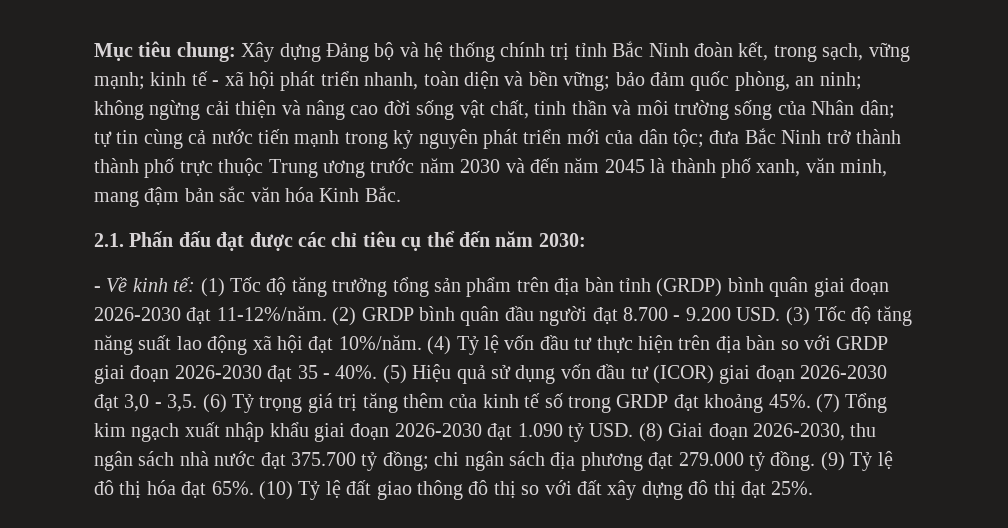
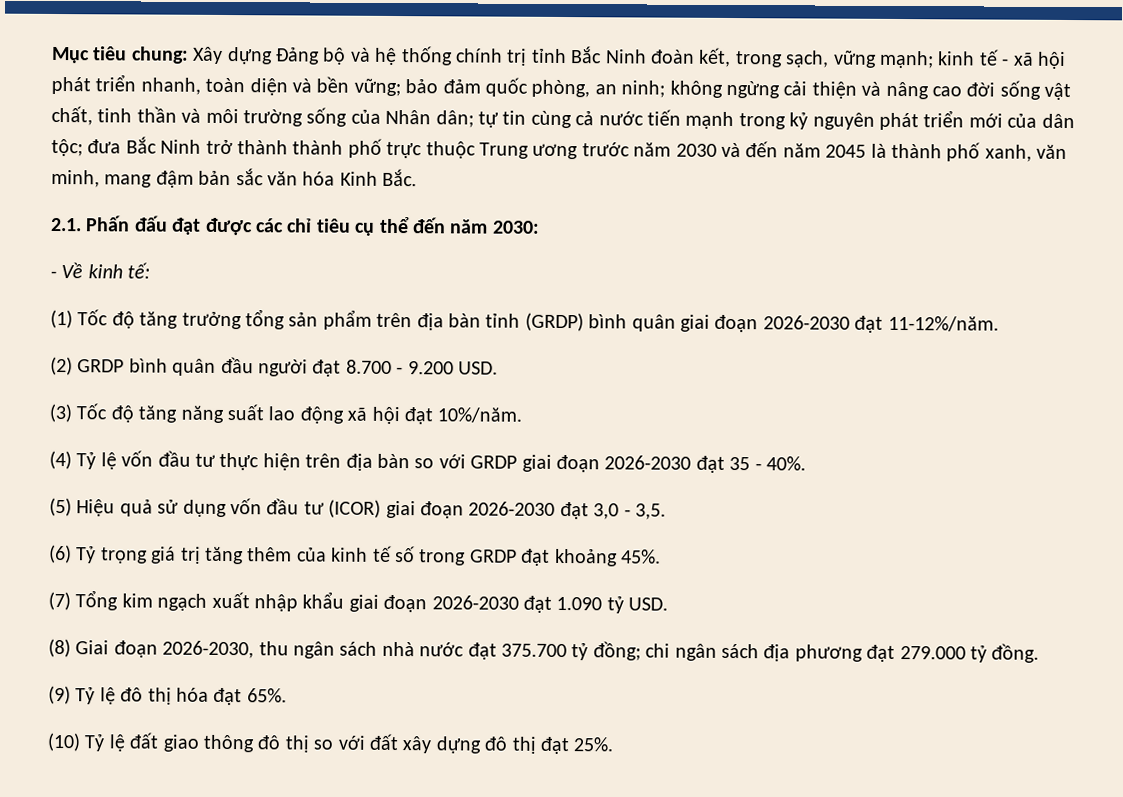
- - Về kinh tế: (1) Tốc độ tăng trưởng tổng sản phẩm trên địa bàn tỉnh (GRDP) bình quân giai đoạn 2026-2030 đạt 11-12%/năm. (2) GRDP bình quân đầu người đạt 8.700 - 9.200 USD. (3) Tốc độ tăng năng suất lao động xã hội đạt 10%/năm. (4) Tỷ lệ vốn đầu tư thực hiện trên địa bàn so với GRDP giai đoạn 2026-2030 đạt 35 - 40%. (5) Hiệu quả sử dụng vốn đầu tư (ICOR) giai đoạn 2026-2030 đạt 3,0 - 3,5. (6) Tỷ trọng giá trị tăng thêm của kinh tế số trong GRDP đạt khoảng 45%. (7) Tổng kim ngạch xuất nhập khẩu giai đoạn 2026-2030 đạt 1.090 tỷ USD. (8) Giai đoạn 2026-2030, thu ngân sách nhà nước đạt 375.700 tỷ đồng;
+ - Về kinh tế:
+ (1) Tốc độ tăng trưởng tổng sản phẩm trên địa bàn tỉnh (GRDP) bình quân giai đoạn 2026-2030 đạt 11-12%/năm.
+ (2) GRDP bình quân đầu người đạt 8.700 - 9.200 USD.
+ (3) Tốc độ tăng năng suất lao động xã hội đạt 10%/năm.
+ (4) Tỷ lệ vốn đầu tư thực hiện trên địa bàn so với GRDP giai đoạn 2026-2030 đạt 35 - 40%.
+ (5) Hiệu quả sử dụng vốn đầu tư (ICOR) giai đoạn 2026-2030 đạt 3,0 - 3,5.
+ (6) Tỷ trọng giá trị tăng thêm của kinh tế số trong GRDP đạt khoảng 45%.
+ (7) Tổng kim ngạch xuất nhập khẩu giai đoạn 2026-2030 đạt 1.090 tỷ USD.
+ (8) Giai đoạn 2026-2030, thu ngân sách nhà nước đạt 375.700 tỷ đồng;
- chi ngân sách địa phương đạt 279.000 tỷ đồng. (9) Tỷ lệ đô thị hóa đạt 65%. (10) Tỷ lệ đất giao thông đô thị so với đất xây dựng đô thị đạt 25%.
+ chi ngân sách địa phương đạt 279.000 tỷ đồng.
+ (9) Tỷ lệ đô thị hóa đạt 65%.
+ (10) Tỷ lệ đất giao thông đô thị so với đất xây dựng đô thị đạt 25%.

